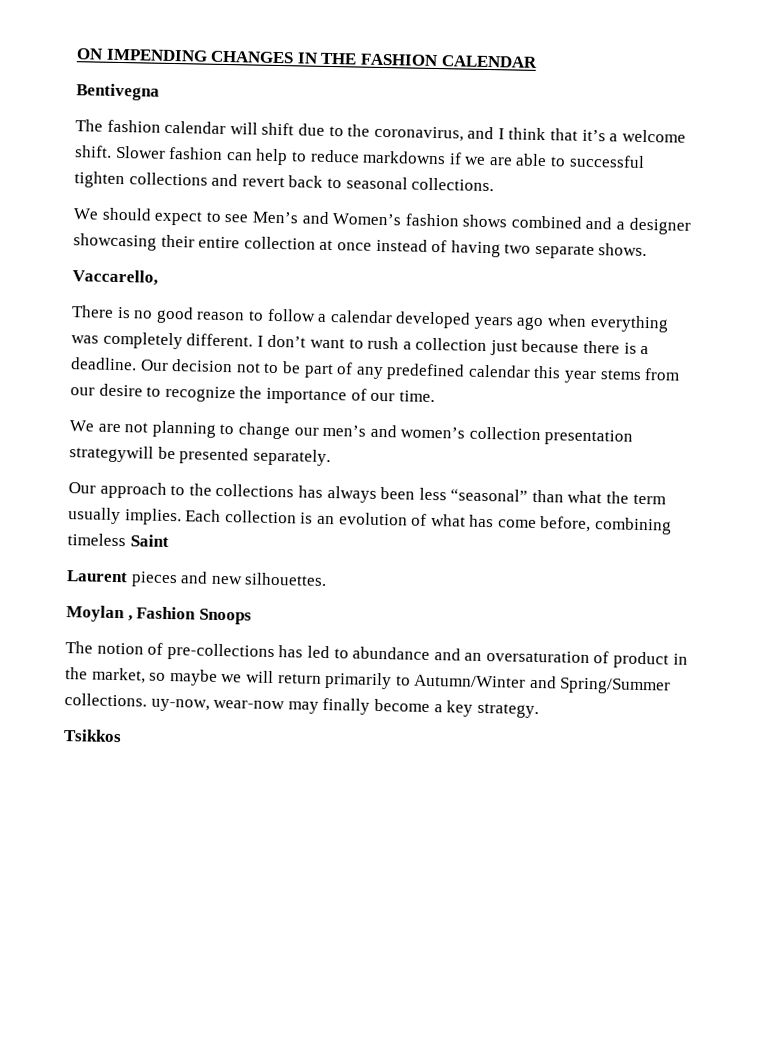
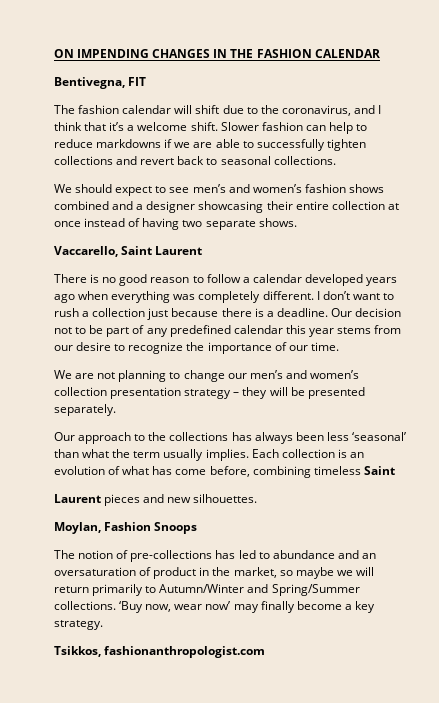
- Bentivegna
+ Bentivegna, FIT
- Slower fashion can help to reduce markdowns if we are able to successful tighten collections and revert back to seasonal collections.
+ Slower fashion can help to reduce markdowns if we are able to successfully tighten collections and revert back to seasonal collections.
- We should expect to see Men’s and Women’s fashion shows combined and a designer showcasing their entire collection at once instead of having two separate shows.
+ We should expect to see men’s and women’s fashion shows combined and a designer showcasing their entire collection at once instead of having two separate shows.
- Vaccarello,
+ Vaccarello, Saint Laurent
- We are not planning to change our men’s and women’s collection presentation strategywill be presented separately.
+ We are not planning to change our men’s and women’s collection presentation strategy – they will be presented separately.
- Our approach to the collections has always been less “seasonal” than what the term usually implies.
+ Our approach to the collections has always been less ‘seasonal’ than what the term usually implies.
- Moylan , Fashion Snoops
+ Moylan, Fashion Snoops
- The notion of pre-collections has led to abundance and an oversaturation of product in the market, so maybe we will return primarily to Autumn/Winter and Spring/Summer collections. uy-now, wear-now may finally become a key strategy.
+ The notion of pre-collections has led to abundance and an oversaturation of product in the market, so maybe we will return primarily to Autumn/Winter and Spring/Summer collections. ‘Buy now, wear now’ may finally become a key strategy.
- Tsikkos
+ Tsikkos, fashionanthropologist.com

